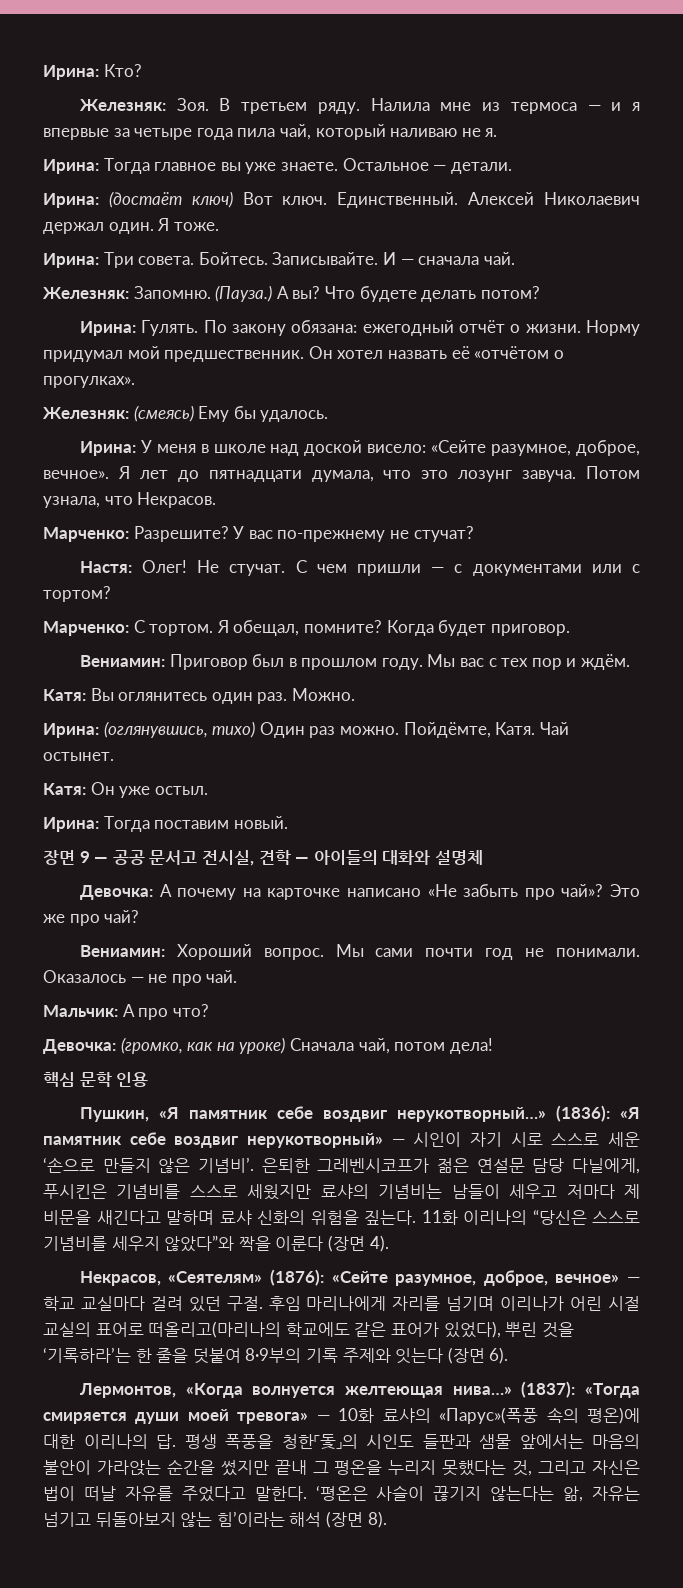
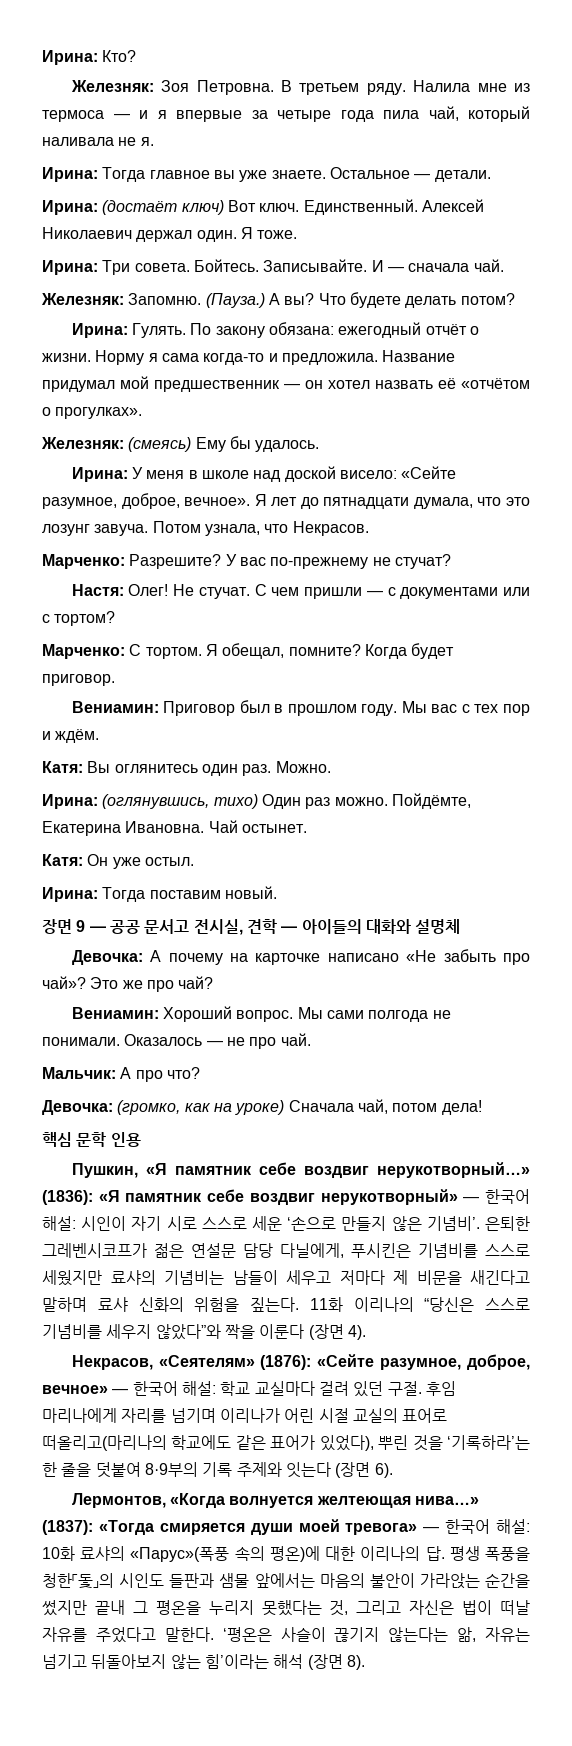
- Железняк: Зоя. В третьем ряду.
+ Железняк: Зоя Петровна. В третьем ряду.
- Налила мне из термоса — и я впервые за четыре года пила чай, который наливаю не я.
+ Налила мне из термоса — и я впервые за четыре года пила чай, который наливала не я.
- Норму придумал мой предшественник. Он хотел назвать её «отчётом о прогулках».
+ Норму я сама когда-то и предложила. Название придумал мой предшественник — он хотел назвать её «отчётом о прогулках».
- Пойдёмте, Катя.
+ Пойдёмте, Екатерина Ивановна.
- Мы сами почти год не понимали.
+ Мы сами полгода не понимали.
- (1836): «Я памятник себе воздвиг нерукотворный» — 시인이 자기 시로 스스로 세운 ‘손으로 만들지 않은 기념비’.
+ (1836): «Я памятник себе воздвиг нерукотворный» — 한국어 해설: 시인이 자기 시로 스스로 세운 ‘손으로 만들지 않은 기념비’.
- Некрасов, «Сеятелям» (1876): «Сейте разумное, доброе, вечное» — 학교 교실마다 걸려 있던 구절.
+ Некрасов, «Сеятелям» (1876): «Сейте разумное, доброе, вечное» — 한국어 해설: 학교 교실마다 걸려 있던 구절.
- (1837): «Тогда смиряется души моей тревога» — 10화 료샤의 «Парус»(폭풍 속의 평온)에 대한 이리나의 답.
+ (1837): «Тогда смиряется души моей тревога» — 한국어 해설: 10화 료샤의 «Парус»(폭풍 속의 평온)에 대한 이리나의 답.

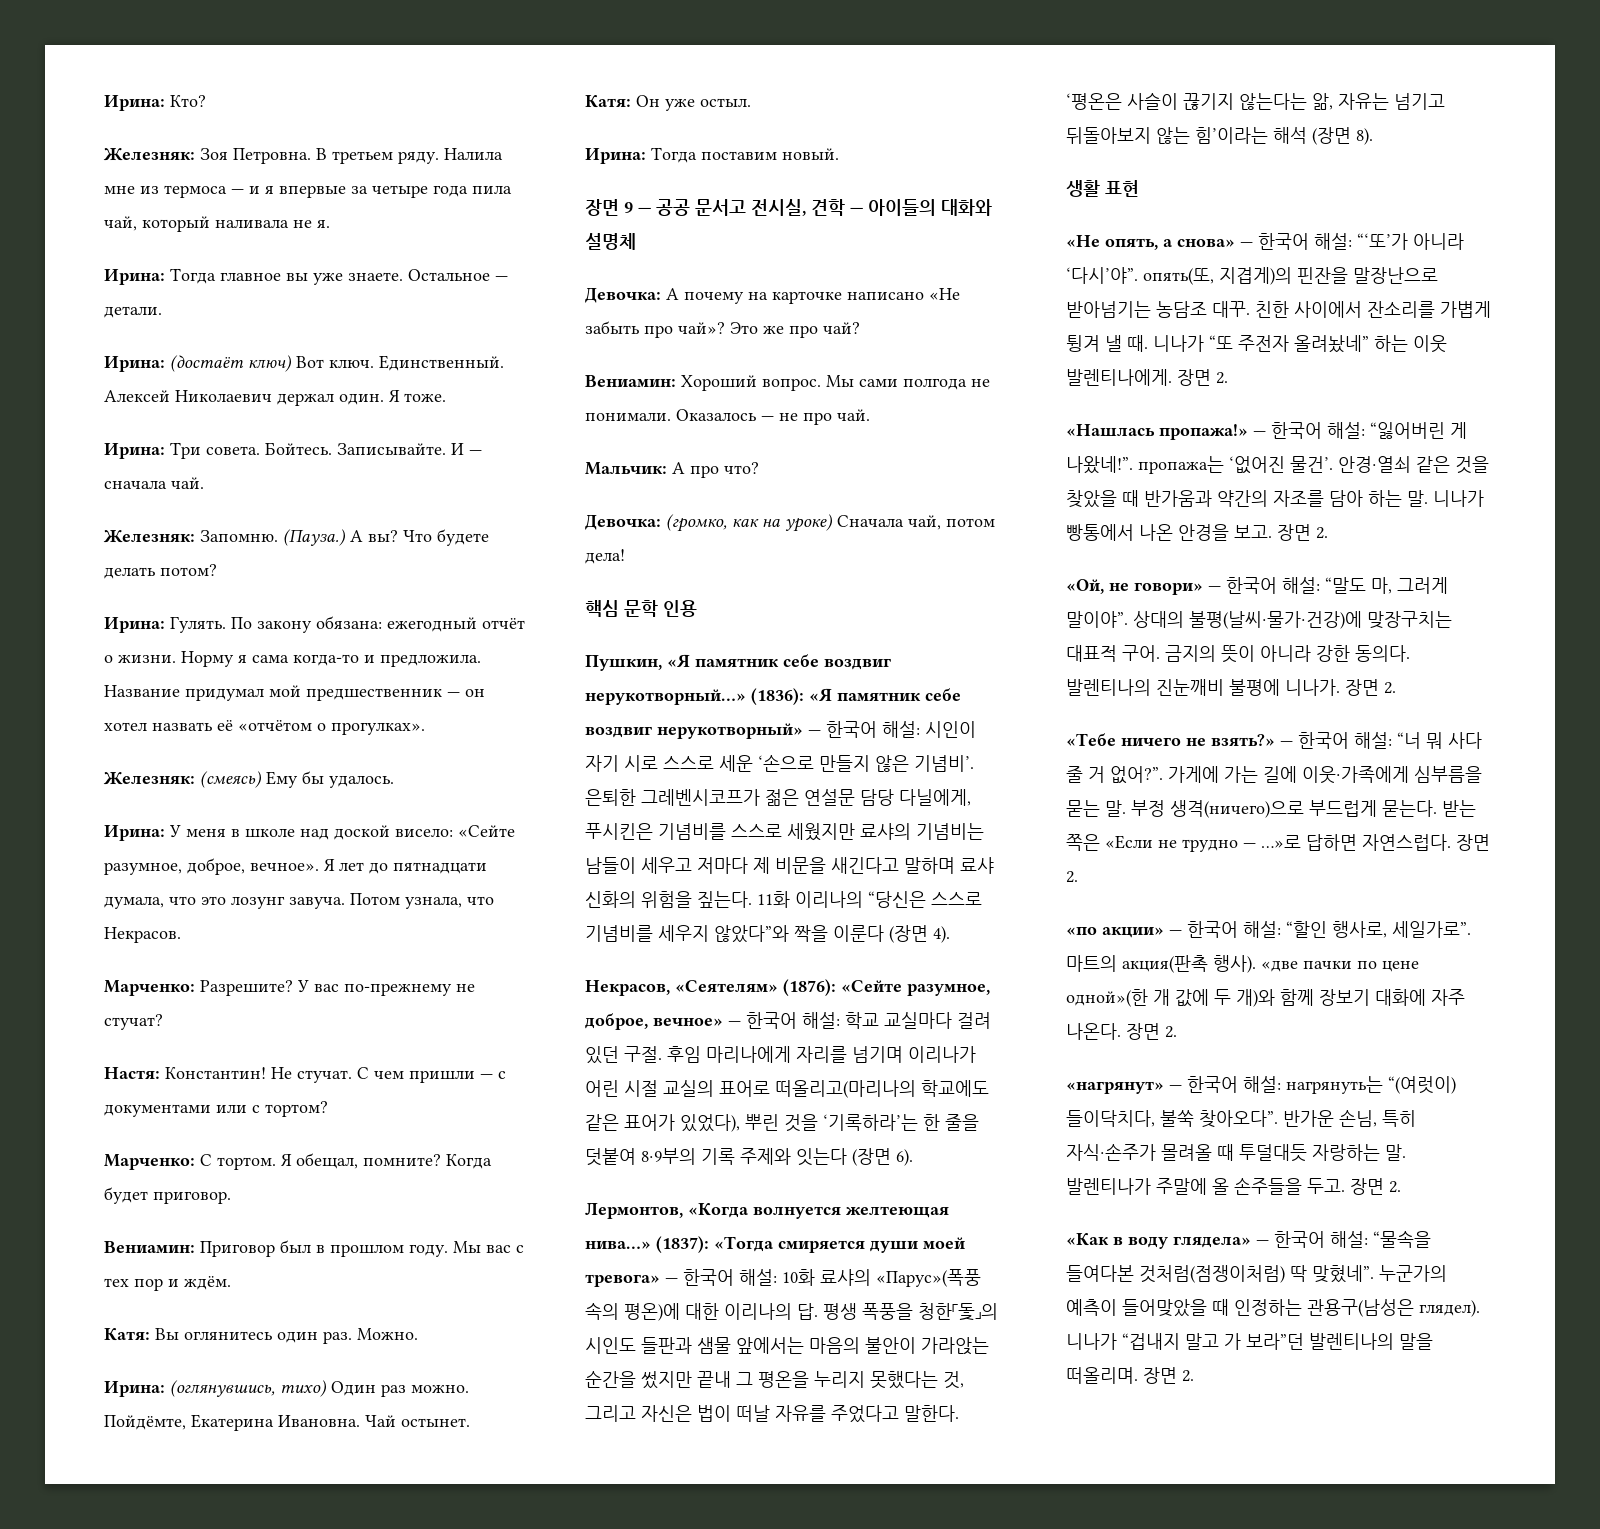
- Настя: Олег!
+ Настя: Константин!
+ 생활 표현
+ «Не опять, а снова» — 한국어 해설: “‘또’가 아니라 ‘다시’야”. опять(또, 지겹게)의 핀잔을 말장난으로 받아넘기는 농담조 대꾸. 친한 사이에서 잔소리를 가볍게 튕겨 낼 때. 니나가 “또 주전자 올려놨네” 하는 이웃 발렌티나에게. 장면 2.
+ «Нашлась пропажа!» — 한국어 해설: “잃어버린 게 나왔네!”. пропажа는 ‘없어진 물건’. 안경·열쇠 같은 것을 찾았을 때 반가움과 약간의 자조를 담아 하는 말. 니나가 빵통에서 나온 안경을 보고. 장면 2.
+ «Ой, не говори» — 한국어 해설: “말도 마, 그러게 말이야”. 상대의 불평(날씨·물가·건강)에 맞장구치는 대표적 구어. 금지의 뜻이 아니라 강한 동의다. 발렌티나의 진눈깨비 불평에 니나가. 장면 2.
+ «Тебе ничего не взять?» — 한국어 해설: “너 뭐 사다 줄 거 없어?”. 가게에 가는 길에 이웃·가족에게 심부름을 묻는 말. 부정 생격(ничего)으로 부드럽게 묻는다. 받는 쪽은 «Если не трудно — …»로 답하면 자연스럽다. 장면 2.
+ «по акции» — 한국어 해설: “할인 행사로, 세일가로”. 마트의 акция(판촉 행사). «две пачки по цене одной»(한 개 값에 두 개)와 함께 장보기 대화에 자주 나온다. 장면 2.
+ «нагрянут» — 한국어 해설: нагрянуть는 “(여럿이) 들이닥치다, 불쑥 찾아오다”. 반가운 손님, 특히 자식·손주가 몰려올 때 투덜대듯 자랑하는 말. 발렌티나가 주말에 올 손주들을 두고. 장면 2.
+ «Как в воду глядела» — 한국어 해설: “물속을 들여다본 것처럼(점쟁이처럼) 딱 맞혔네”. 누군가의 예측이 들어맞았을 때 인정하는 관용구(남성은 глядел). 니나가 “겁내지 말고 가 보라”던 발렌티나의 말을 떠올리며. 장면 2.

